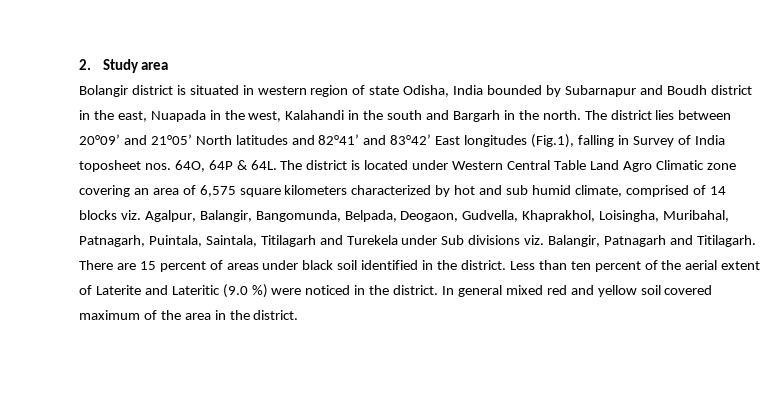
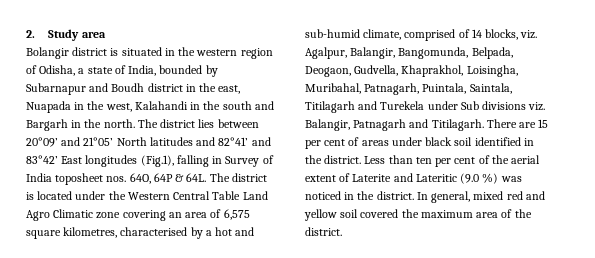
- Bolangir district is situated in western region of state Odisha, India bounded by Subarnapur and Boudh district in the east, Nuapada in the west, Kalahandi in the south and Bargarh in the north.
+ Bolangir district is situated in the western region of Odisha, a state of India, bounded by Subarnapur and Boudh district in the east, Nuapada in the west, Kalahandi in the south and Bargarh in the north.
- The district is located under Western Central Table Land Agro Climatic zone covering an area of 6,575 square kilometers characterized by hot and sub humid climate, comprised of 14 blocks viz. Agalpur, Balangir, Bangomunda, Belpada, Deogaon, Gudvella, Khaprakhol, Loisingha, Muribahal, Patnagarh, Puintala, Saintala, Titilagarh and Turekela under Sub divisions viz. Balangir, Patnagarh and Titilagarh.
+ The district is located under the Western Central Table Land Agro Climatic zone covering an area of 6,575 square kilometres, characterised by a hot and sub-humid climate, comprised of 14 blocks, viz. Agalpur, Balangir, Bangomunda, Belpada, Deogaon, Gudvella, Khaprakhol, Loisingha, Muribahal, Patnagarh, Puintala, Saintala, Titilagarh and Turekela under Sub divisions viz. Balangir, Patnagarh and Titilagarh.
- There are 15 percent of areas under black soil identified in the district.
+ There are 15 per cent of areas under black soil identified in the district.
- Less than ten percent of the aerial extent of Laterite and Lateritic (9.0 %) were noticed in the district.
+ Less than ten per cent of the aerial extent of Laterite and Lateritic (9.0 %) was noticed in the district.
- In general mixed red and yellow soil covered maximum of the area in the district.
+ In general, mixed red and yellow soil covered the maximum area of the district.

